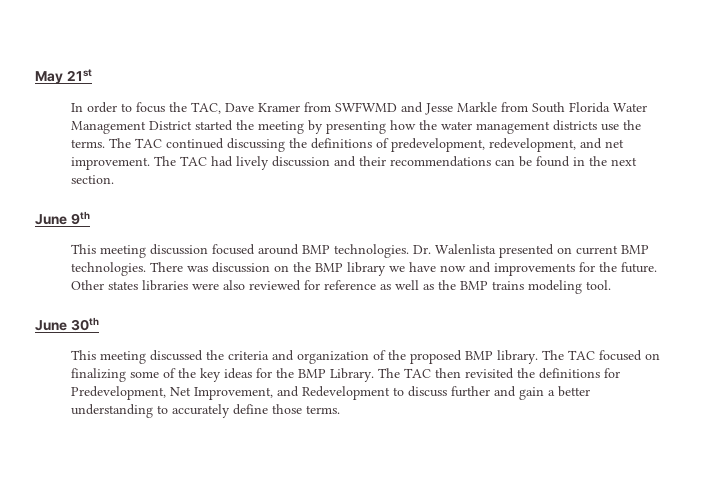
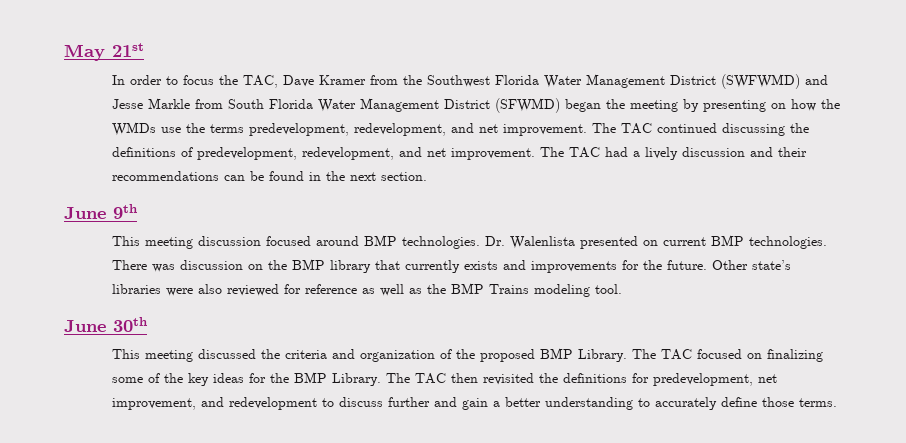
- In order to focus the TAC, Dave Kramer from SWFWMD and Jesse Markle from South Florida Water Management District started the meeting by presenting how the water management districts use the terms.
+ In order to focus the TAC, Dave Kramer from the Southwest Florida Water Management District (SWFWMD) and Jesse Markle from South Florida Water Management District (SFWMD) began the meeting by presenting on how the WMDs use the terms predevelopment, redevelopment, and net improvement.
- The TAC had lively discussion and their recommendations can be found in the next section.
+ The TAC had a lively discussion and their recommendations can be found in the next section.
- There was discussion on the BMP library we have now and improvements for the future.
+ There was discussion on the BMP library that currently exists and improvements for the future.
- Other states libraries were also reviewed for reference as well as the BMP trains modeling tool.
+ Other state’s libraries were also reviewed for reference as well as the BMP Trains modeling tool.
- This meeting discussed the criteria and organization of the proposed BMP library.
+ This meeting discussed the criteria and organization of the proposed BMP Library.
- The TAC then revisited the definitions for Predevelopment, Net Improvement, and Redevelopment to discuss further and gain a better understanding to accurately define those terms.
+ The TAC then revisited the definitions for predevelopment, net improvement, and redevelopment to discuss further and gain a better understanding to accurately define those terms.

